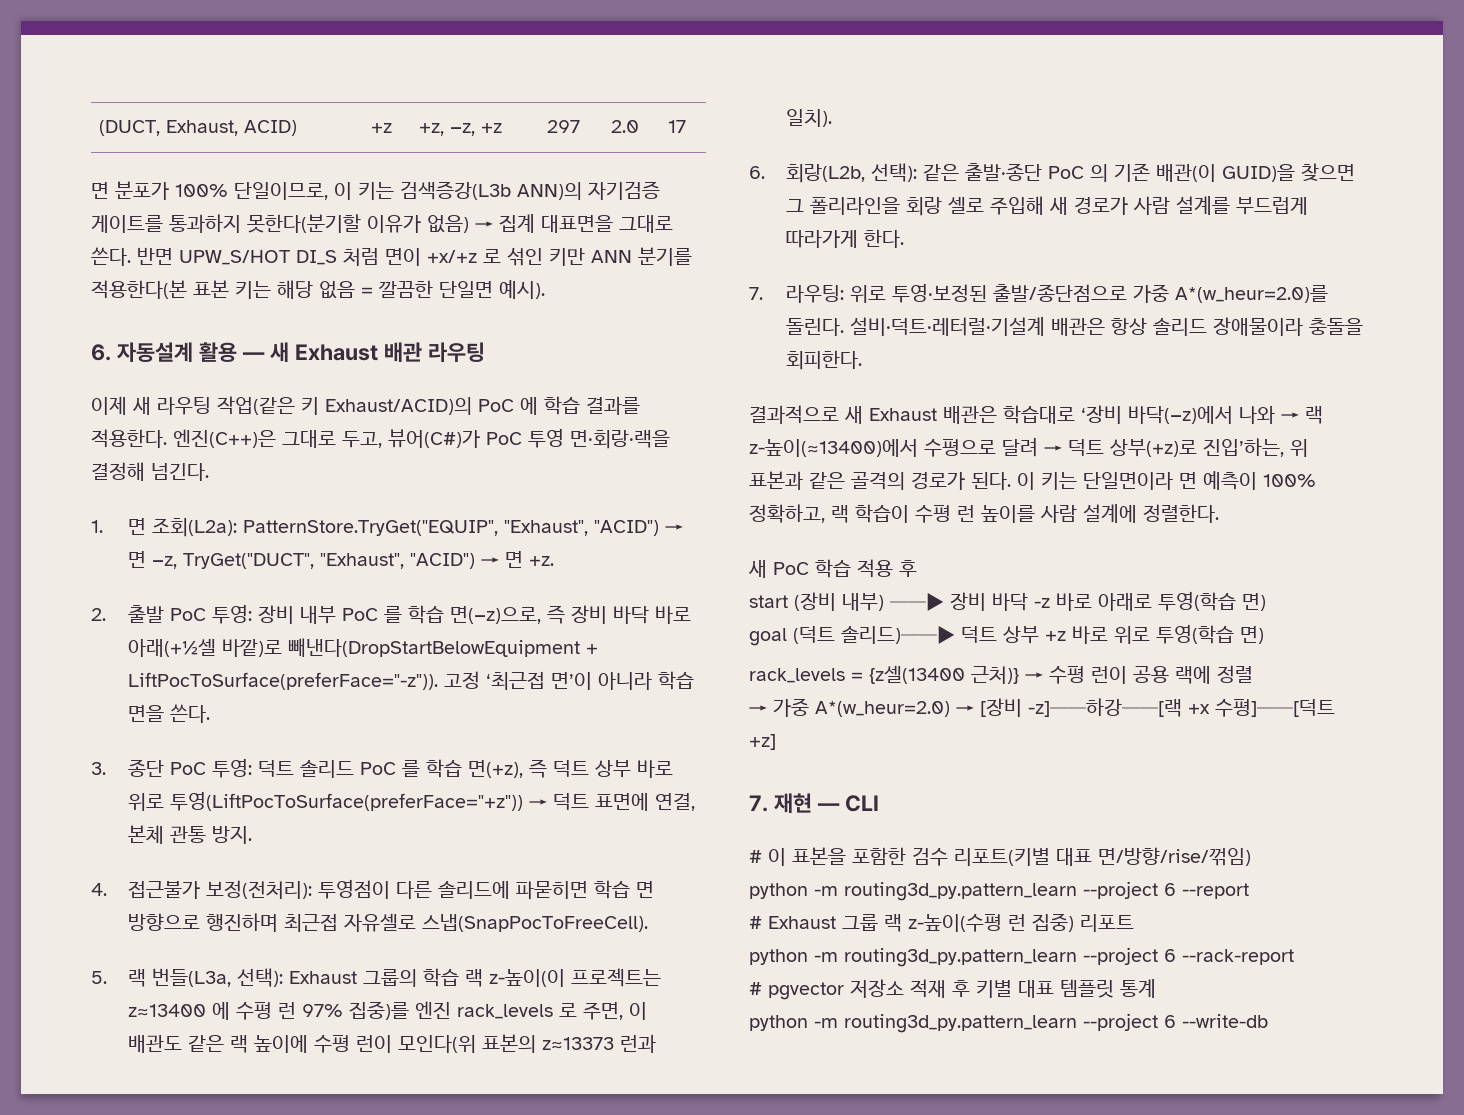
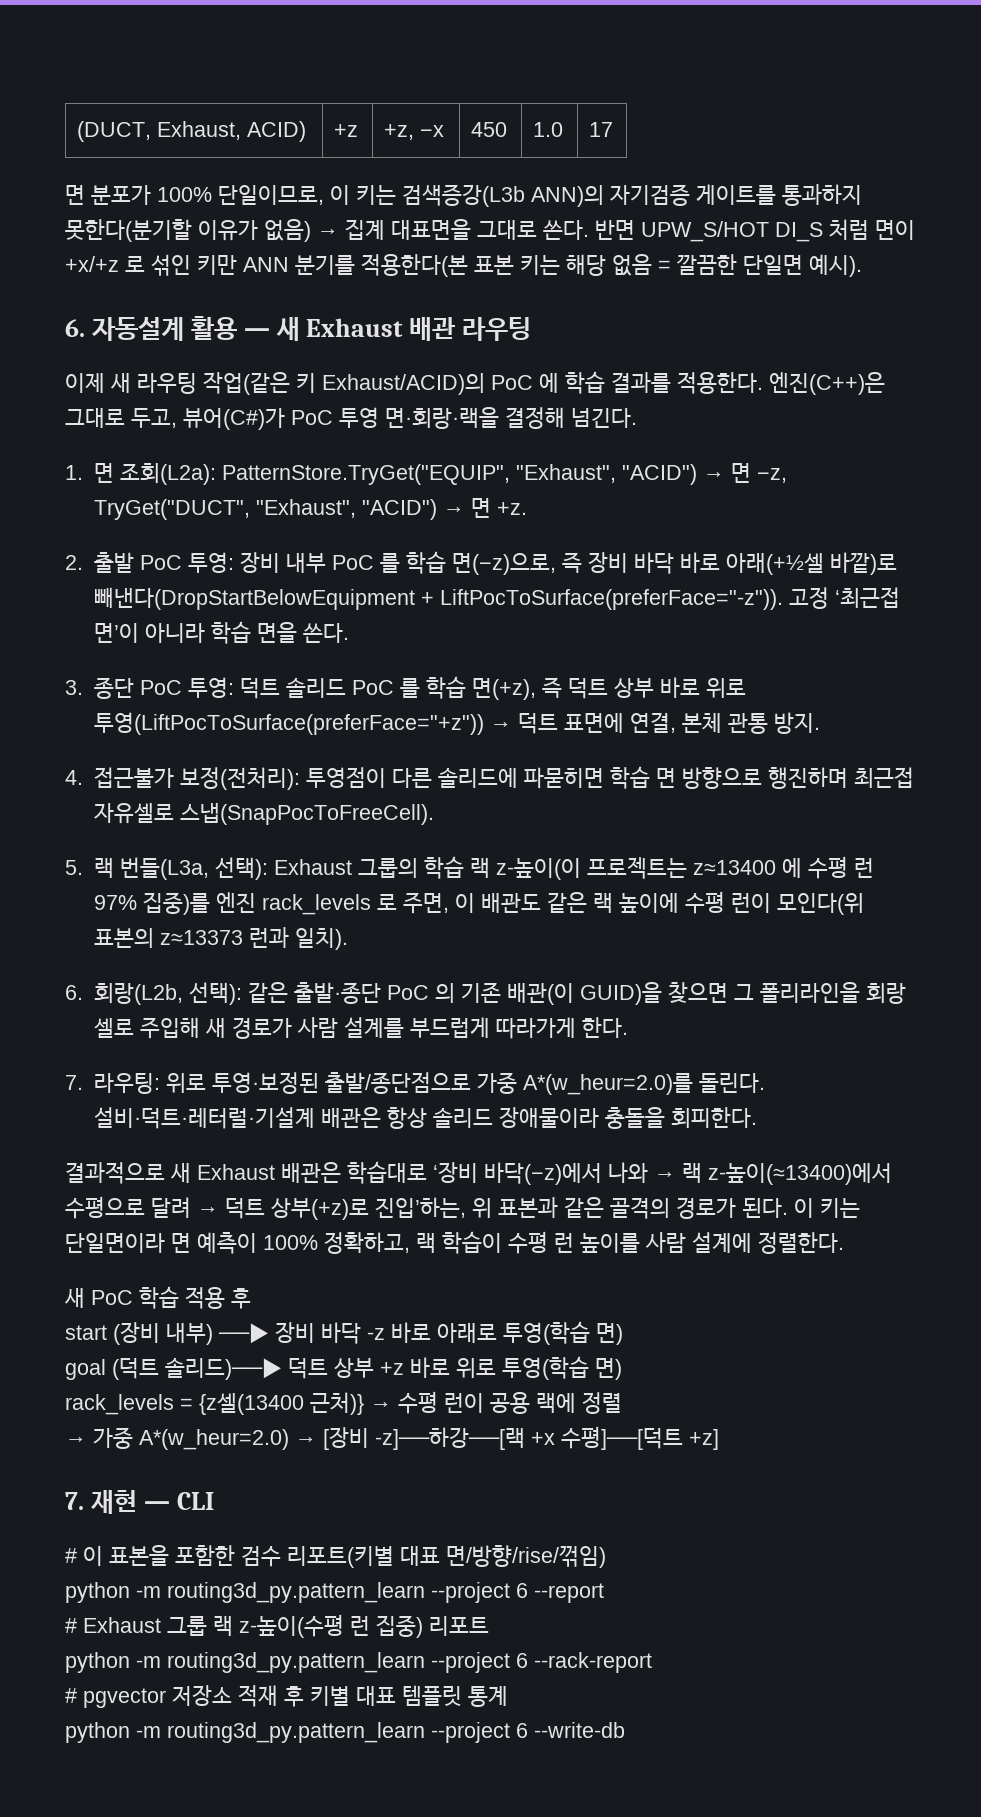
- (DUCT, Exhaust, ACID) | +z | +z, −z, +z | 297 | 2.0 | 17
+ (DUCT, Exhaust, ACID) | +z | +z, −x | 450 | 1.0 | 17

